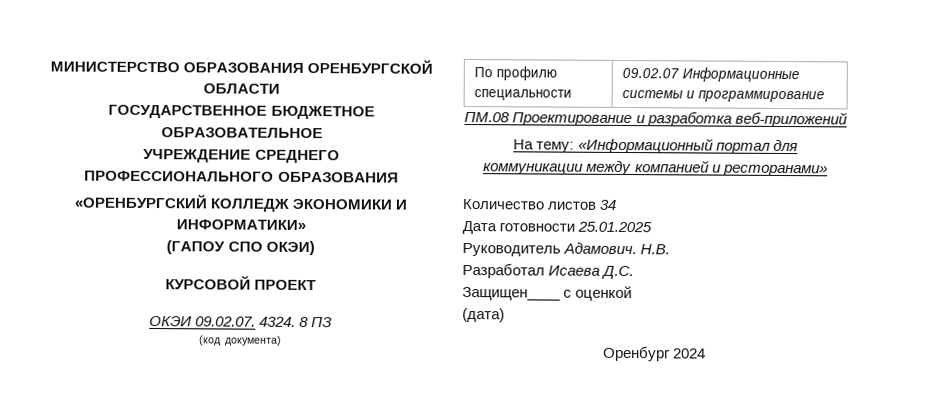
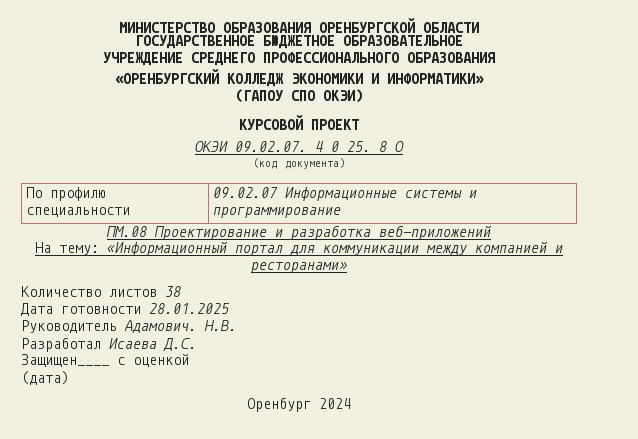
- ОКЭИ 09.02.07. 4324. 8 ПЗ
+ ОКЭИ 09.02.07. 4 0 25. 8 О
- Количество листов 34
+ Количество листов 38
- Дата готовности 25.01.2025
+ Дата готовности 28.01.2025

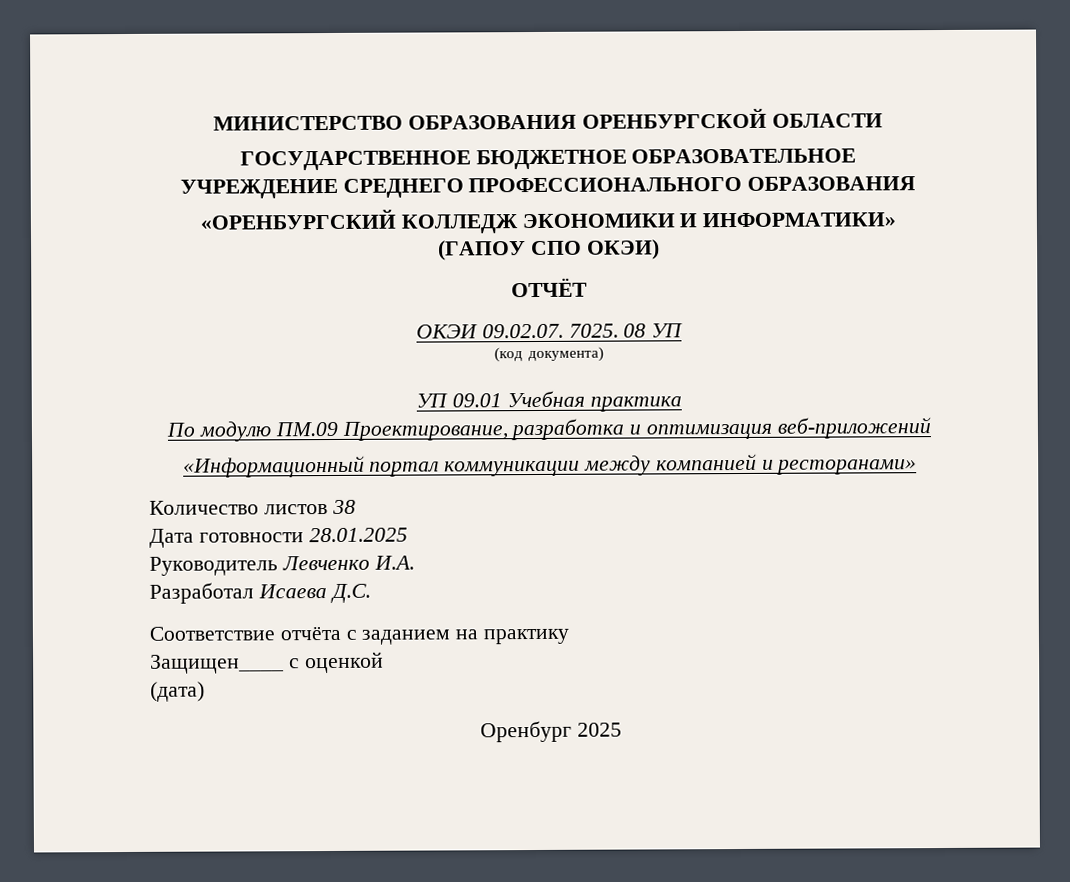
- КУРСОВОЙ ПРОЕКТ
+ ОТЧЁТ
- ОКЭИ 09.02.07. 4 0 25. 8 О
+ ОКЭИ 09.02.07. 7025. 08 УП
  (код документа)
- По профилю специальности | 09.02.07 Информационные системы и программирование
- ПМ.08 Проектирование и разработка веб-приложений
+ УП 09.01 Учебная практика
+ По модулю ПМ.09 Проектирование, разработка и оптимизация веб-приложений
- На тему: «Информационный портал для коммуникации между компанией и ресторанами»
+ «Информационный портал коммуникации между компанией и ресторанами»
- Руководитель Адамович. Н.В.
+ Руководитель Левченко И.А.
+ Соответствие отчёта с заданием на практику
- Оренбург 2024
+ Оренбург 2025

